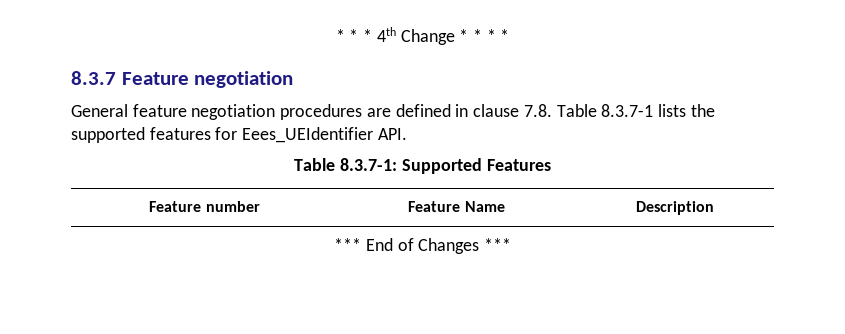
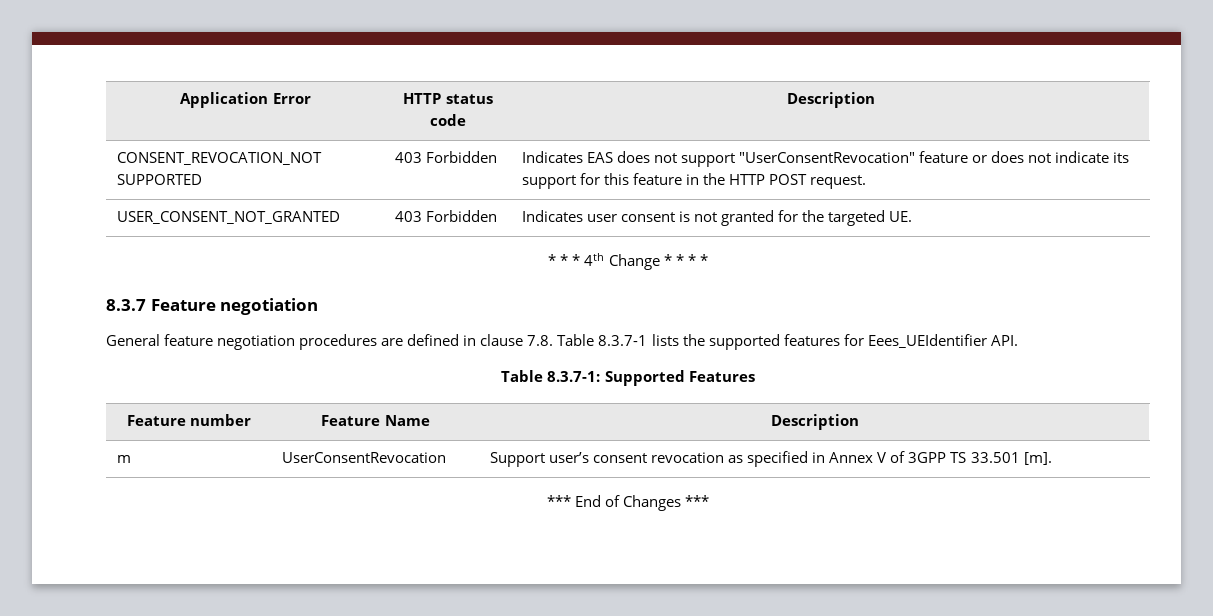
+ Application Error | HTTP status code | Description
+ CONSENT_REVOCATION_NOT SUPPORTED | 403 Forbidden | Indicates EAS does not support "UserConsentRevocation" feature or does not indicate its support for this feature in the HTTP POST request.
+ USER_CONSENT_NOT_GRANTED | 403 Forbidden | Indicates user consent is not granted for the targeted UE.
+ m | UserConsentRevocation | Support user’s consent revocation as specified in Annex V of 3GPP TS 33.501 [m].

